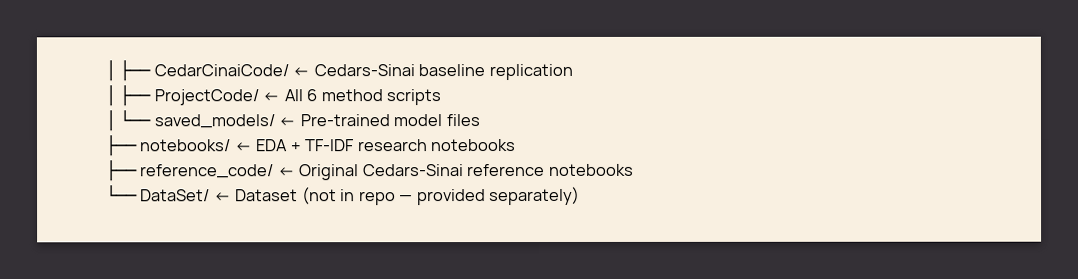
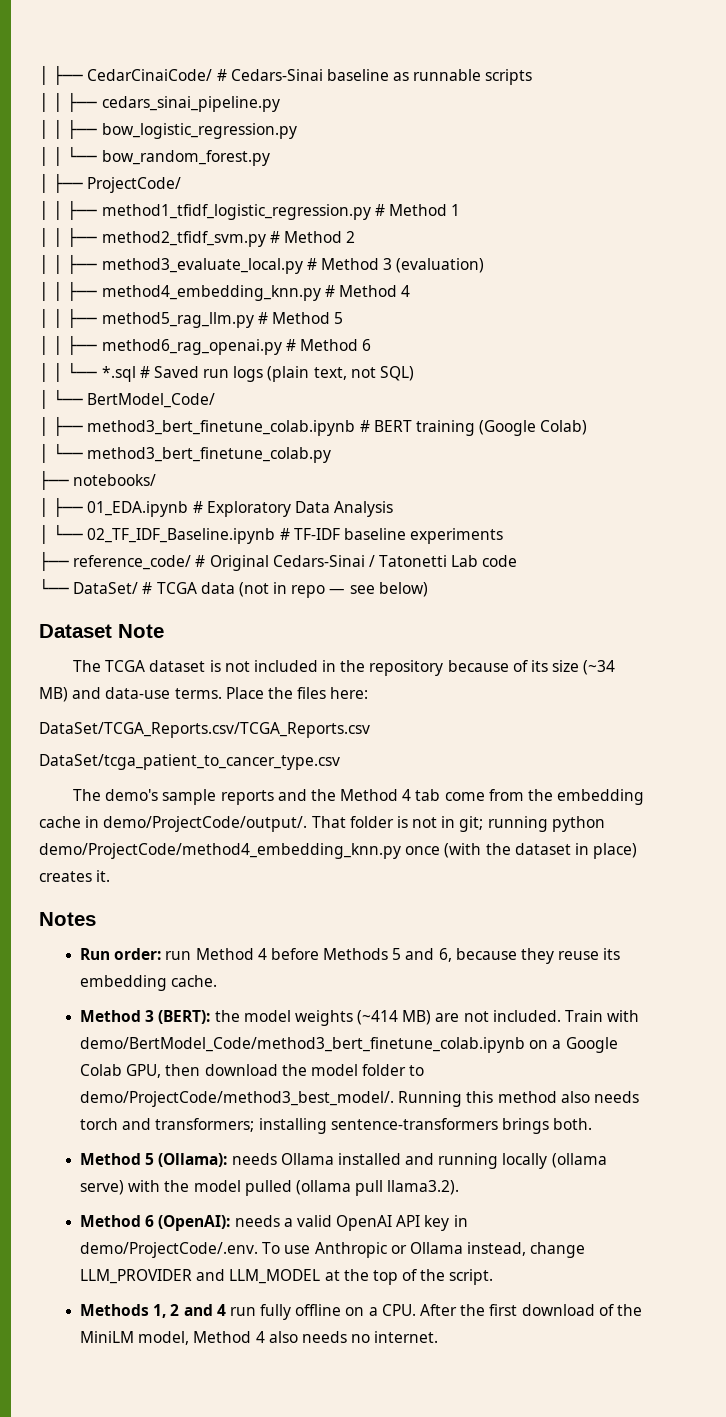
- │ ├── CedarCinaiCode/ ← Cedars-Sinai baseline replication
- │ ├── ProjectCode/ ← All 6 method scripts
- │ └── saved_models/ ← Pre-trained model files
- ├── notebooks/ ← EDA + TF-IDF research notebooks
+ │ ├── CedarCinaiCode/ # Cedars-Sinai baseline as runnable scripts
+ │ │ ├── cedars_sinai_pipeline.py
+ │ │ ├── bow_logistic_regression.py
+ │ │ └── bow_random_forest.py
+ │ ├── ProjectCode/
+ │ │ ├── method1_tfidf_logistic_regression.py # Method 1
+ │ │ ├── method2_tfidf_svm.py # Method 2
+ │ │ ├── method3_evaluate_local.py # Method 3 (evaluation)
+ │ │ ├── method4_embedding_knn.py # Method 4
+ │ │ ├── method5_rag_llm.py # Method 5
+ │ │ ├── method6_rag_openai.py # Method 6
+ │ │ └── *.sql # Saved run logs (plain text, not SQL)
+ │ └── BertModel_Code/
+ │ ├── method3_bert_finetune_colab.ipynb # BERT training (Google Colab)
+ │ └── method3_bert_finetune_colab.py
+ ├── notebooks/
+ │ ├── 01_EDA.ipynb # Exploratory Data Analysis
+ │ └── 02_TF_IDF_Baseline.ipynb # TF-IDF baseline experiments
- ├── reference_code/ ← Original Cedars-Sinai reference notebooks
+ ├── reference_code/ # Original Cedars-Sinai / Tatonetti Lab code
- └── DataSet/ ← Dataset (not in repo — provided separately)
+ └── DataSet/ # TCGA data (not in repo — see below)
+ Dataset Note
+ The TCGA dataset is not included in the repository because of its size (~34 MB) and data-use terms. Place the files here:
+ DataSet/TCGA_Reports.csv/TCGA_Reports.csv
+ DataSet/tcga_patient_to_cancer_type.csv
+ The demo's sample reports and the Method 4 tab come from the embedding cache in demo/ProjectCode/output/. That folder is not in git; running python demo/ProjectCode/method4_embedding_knn.py once (with the dataset in place) creates it.
+ Notes
+ Run order: run Method 4 before Methods 5 and 6, because they reuse its embedding cache.
+ Method 3 (BERT): the model weights (~414 MB) are not included. Train with demo/BertModel_Code/method3_bert_finetune_colab.ipynb on a Google Colab GPU, then download the model folder to demo/ProjectCode/method3_best_model/. Running this method also needs torch and transformers; installing sentence-transformers brings both.
+ Method 5 (Ollama): needs Ollama installed and running locally (ollama serve) with the model pulled (ollama pull llama3.2).
+ Method 6 (OpenAI): needs a valid OpenAI API key in demo/ProjectCode/.env. To use Anthropic or Ollama instead, change LLM_PROVIDER and LLM_MODEL at the top of the script.
+ Methods 1, 2 and 4 run fully offline on a CPU. After the first download of the MiniLM model, Method 4 also needs no internet.

